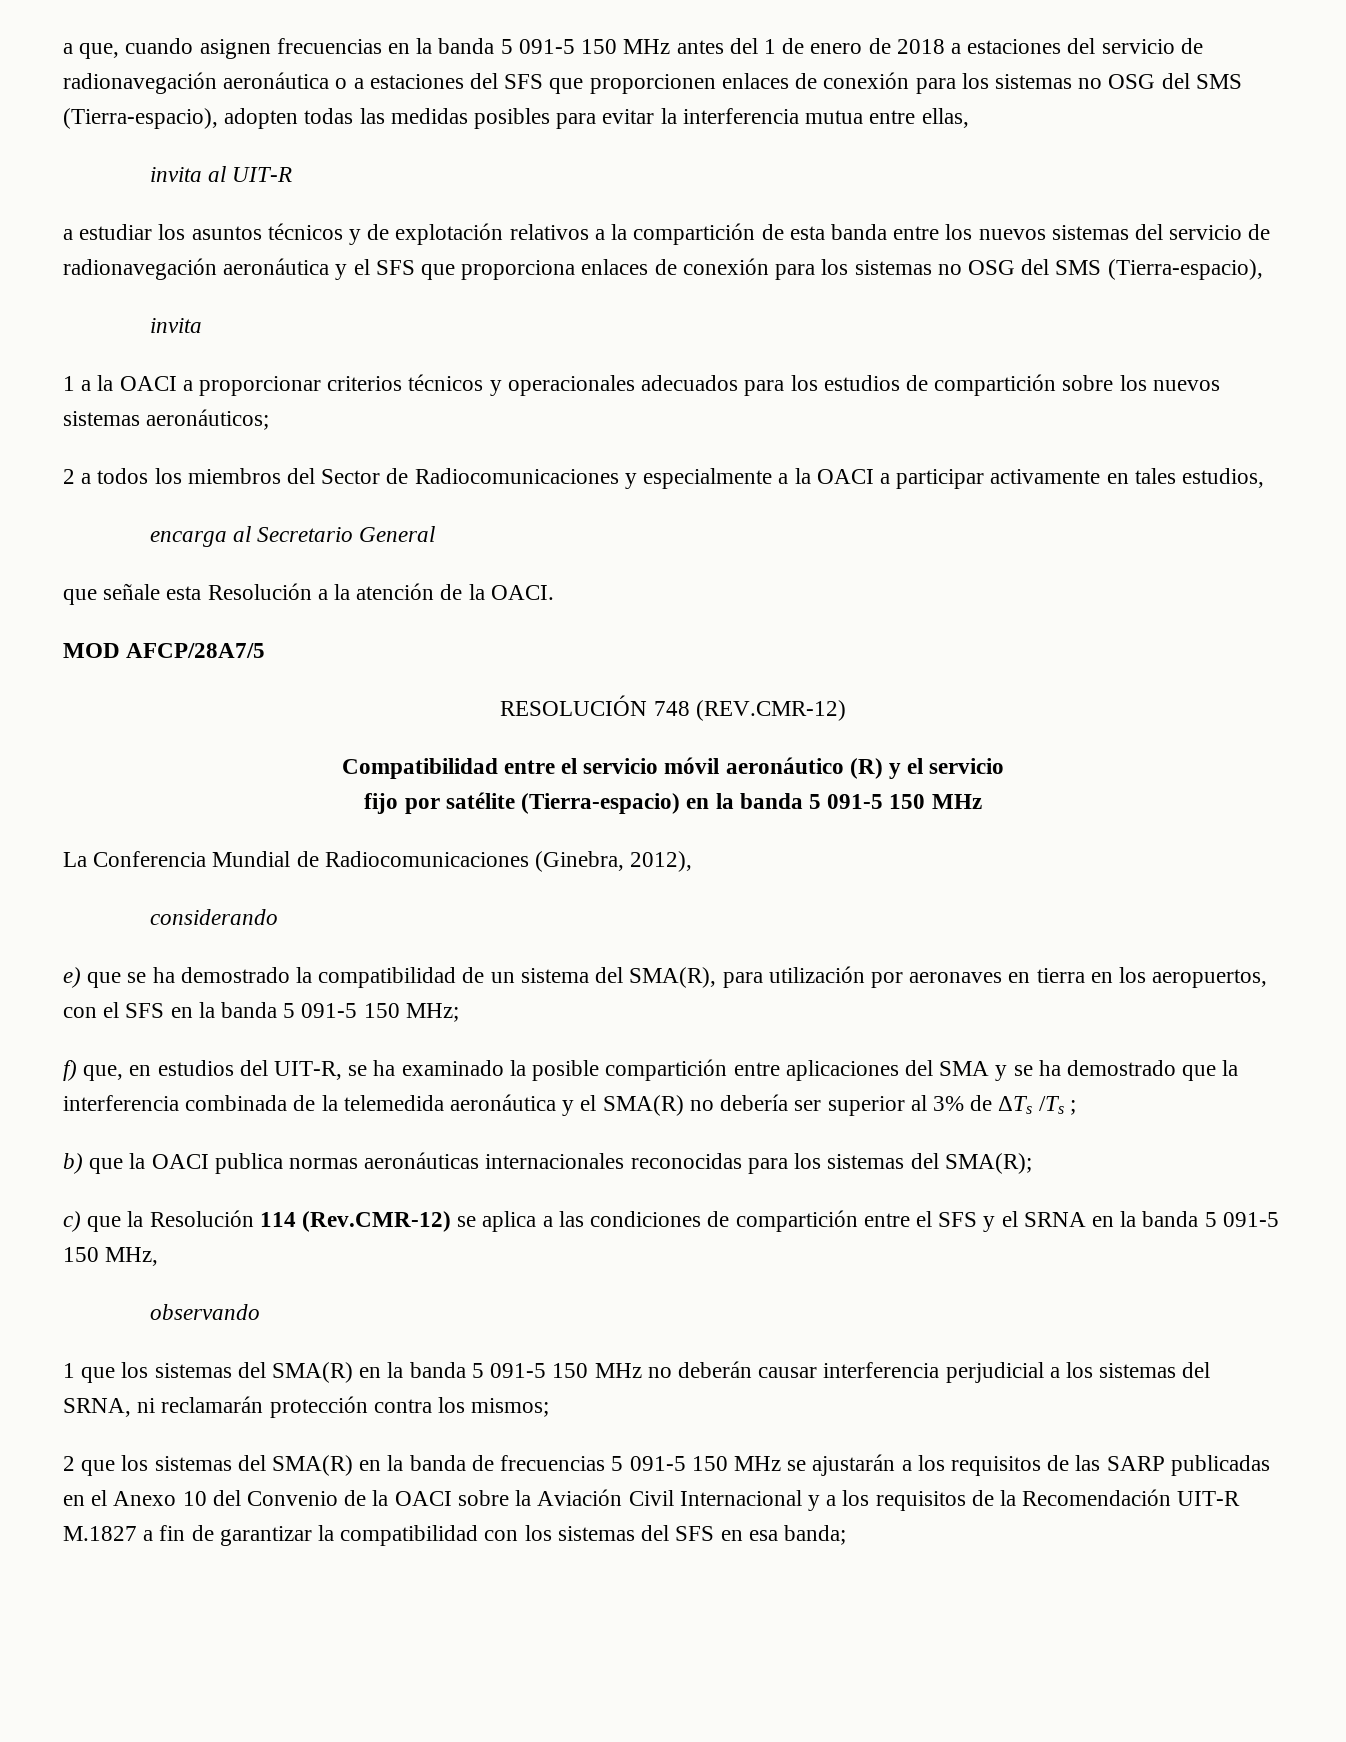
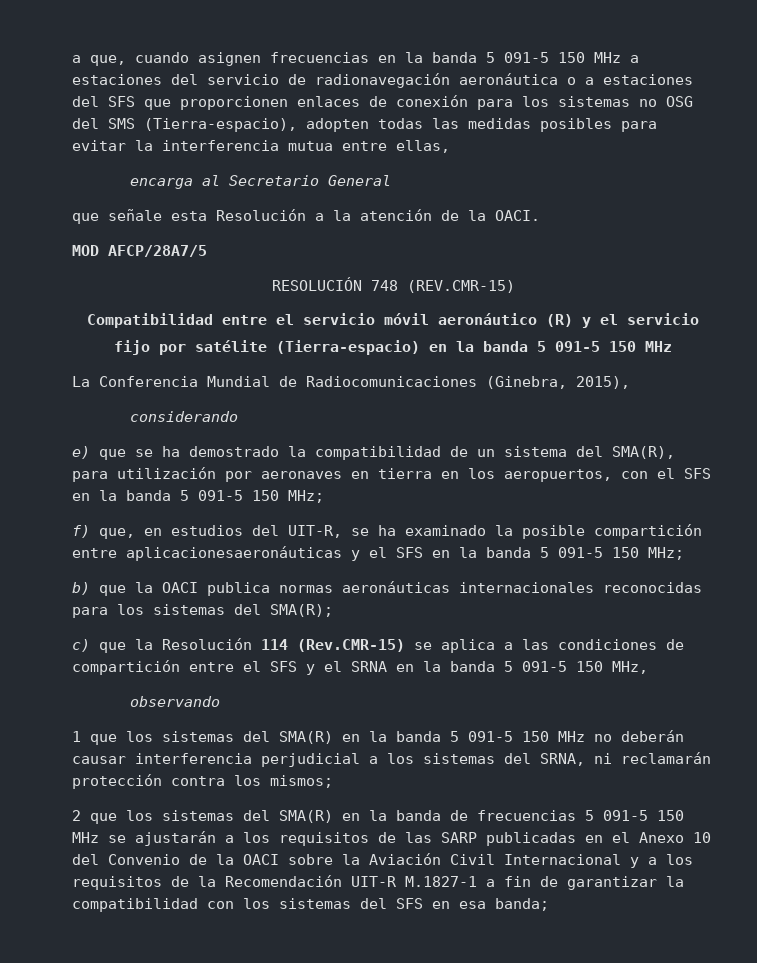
- a que, cuando asignen frecuencias en la banda 5 091-5 150 MHz antes del 1 de enero de 2018 a estaciones del servicio de radionavegación aeronáutica o a estaciones del SFS que proporcionen enlaces de conexión para los sistemas no OSG del SMS (Tierra-espacio), adopten todas las medidas posibles para evitar la interferencia mutua entre ellas,
+ a que, cuando asignen frecuencias en la banda 5 091-5 150 MHz a estaciones del servicio de radionavegación aeronáutica o a estaciones del SFS que proporcionen enlaces de conexión para los sistemas no OSG del SMS (Tierra-espacio), adopten todas las medidas posibles para evitar la interferencia mutua entre ellas,
- invita al UIT-R
- a estudiar los asuntos técnicos y de explotación relativos a la compartición de esta banda entre los nuevos sistemas del servicio de radionavegación aeronáutica y el SFS que proporciona enlaces de conexión para los sistemas no OSG del SMS (Tierra-espacio),
- invita
- 1 a la OACI a proporcionar criterios técnicos y operacionales adecuados para los estudios de compartición sobre los nuevos sistemas aeronáuticos;
- 2 a todos los miembros del Sector de Radiocomunicaciones y especialmente a la OACI a participar activamente en tales estudios,
- RESOLUCIÓN 748 (REV.CMR-12)
+ RESOLUCIÓN 748 (REV.CMR-15)
- La Conferencia Mundial de Radiocomunicaciones (Ginebra, 2012),
+ La Conferencia Mundial de Radiocomunicaciones (Ginebra, 2015),
- f) que, en estudios del UIT-R, se ha examinado la posible compartición entre aplicaciones del SMA y se ha demostrado que la interferencia combinada de la telemedida aeronáutica y el SMA(R) no debería ser superior al 3% de ΔTs /Ts ;
+ f) que, en estudios del UIT-R, se ha examinado la posible compartición entre aplicacionesaeronáuticas y el SFS en la banda 5 091-5 150 MHz;
- c) que la Resolución 114 (Rev.CMR-12) se aplica a las condiciones de compartición entre el SFS y el SRNA en la banda 5 091-5 150 MHz,
+ c) que la Resolución 114 (Rev.CMR-15) se aplica a las condiciones de compartición entre el SFS y el SRNA en la banda 5 091-5 150 MHz,
- 2 que los sistemas del SMA(R) en la banda de frecuencias 5 091-5 150 MHz se ajustarán a los requisitos de las SARP publicadas en el Anexo 10 del Convenio de la OACI sobre la Aviación Civil Internacional y a los requisitos de la Recomendación UIT-R M.1827 a fin de garantizar la compatibilidad con los sistemas del SFS en esa banda;
+ 2 que los sistemas del SMA(R) en la banda de frecuencias 5 091-5 150 MHz se ajustarán a los requisitos de las SARP publicadas en el Anexo 10 del Convenio de la OACI sobre la Aviación Civil Internacional y a los requisitos de la Recomendación UIT-R M.1827-1 a fin de garantizar la compatibilidad con los sistemas del SFS en esa banda;

